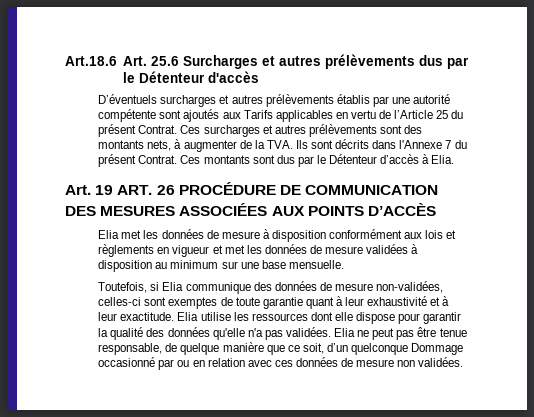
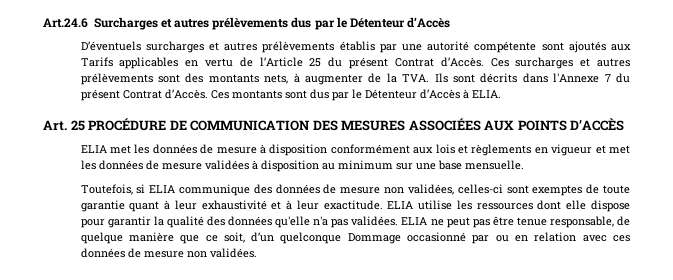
- Art.18.6 Art. 25.6 Surcharges et autres prélèvements dus par le Détenteur d'accès
+ Art.24.6 Surcharges et autres prélèvements dus par le Détenteur d’Accès
- D’éventuels surcharges et autres prélèvements établis par une autorité compétente sont ajoutés aux Tarifs applicables en vertu de l’Article 25 du présent Contrat.
+ D’éventuels surcharges et autres prélèvements établis par une autorité compétente sont ajoutés aux Tarifs applicables en vertu de l’Article 25 du présent Contrat d’Accès.
- Ces surcharges et autres prélèvements sont des montants nets, à augmenter de la TVA. Ils sont décrits dans l'Annexe 7 du présent Contrat.
+ Ces surcharges et autres prélèvements sont des montants nets, à augmenter de la TVA. Ils sont décrits dans l'Annexe 7 du présent Contrat d’Accès.
- Ces montants sont dus par le Détenteur d’accès à Elia.
- Art. 19 ART. 26 PROCÉDURE DE COMMUNICATION DES MESURES ASSOCIÉES AUX POINTS D’ACCÈS
+ Ces montants sont dus par le Détenteur d’Accès à ELIA.
+ Art. 25 PROCÉDURE DE COMMUNICATION DES MESURES ASSOCIÉES AUX POINTS D’ACCÈS
- Elia met les données de mesure à disposition conformément aux lois et règlements en vigueur et met les données de mesure validées à disposition au minimum sur une base mensuelle.
+ ELIA met les données de mesure à disposition conformément aux lois et règlements en vigueur et met les données de mesure validées à disposition au minimum sur une base mensuelle.
- Toutefois, si Elia communique des données de mesure non-validées, celles-ci sont exemptes de toute garantie quant à leur exhaustivité et à leur exactitude.
+ Toutefois, si ELIA communique des données de mesure non validées, celles-ci sont exemptes de toute garantie quant à leur exhaustivité et à leur exactitude.
- Elia utilise les ressources dont elle dispose pour garantir la qualité des données qu'elle n'a pas validées.
+ ELIA utilise les ressources dont elle dispose pour garantir la qualité des données qu'elle n'a pas validées.
- Elia ne peut pas être tenue responsable, de quelque manière que ce soit, d’un quelconque Dommage occasionné par ou en relation avec ces données de mesure non validées.
+ ELIA ne peut pas être tenue responsable, de quelque manière que ce soit, d’un quelconque Dommage occasionné par ou en relation avec ces données de mesure non validées.

